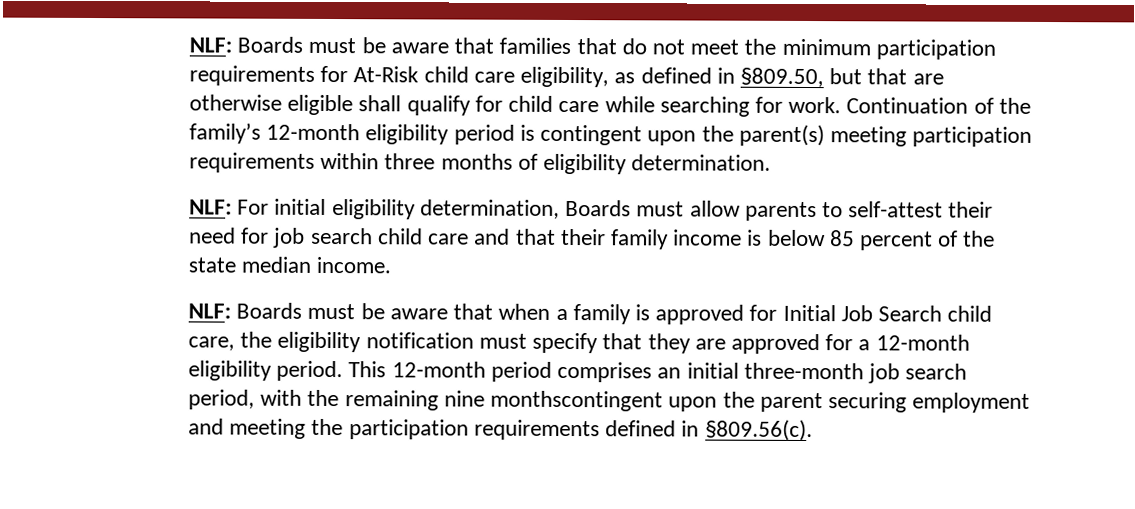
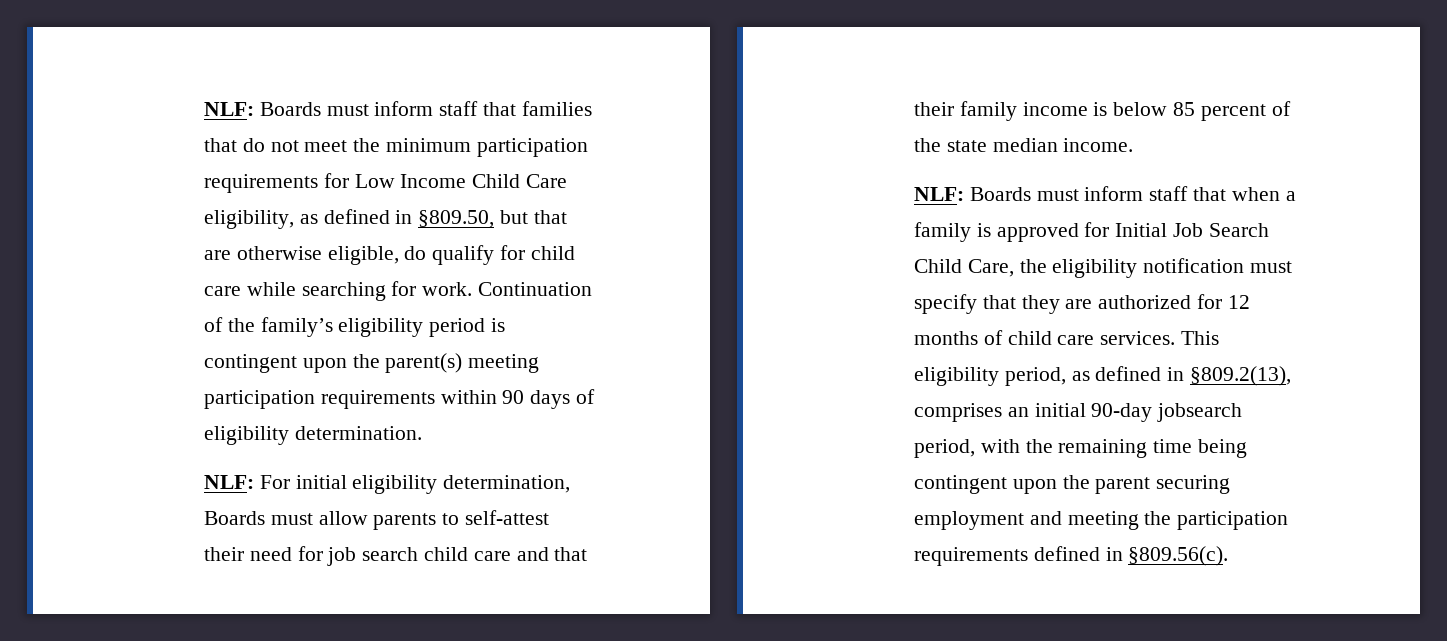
- NLF: Boards must be aware that families that do not meet the minimum participation requirements for At-Risk child care eligibility, as defined in §809.50, but that are otherwise eligible shall qualify for child care while searching for work.
+ NLF: Boards must inform staff that families that do not meet the minimum participation requirements for Low Income Child Care eligibility, as defined in §809.50, but that are otherwise eligible, do qualify for child care while searching for work.
- Continuation of the family’s 12-month eligibility period is contingent upon the parent(s) meeting participation requirements within three months of eligibility determination.
+ Continuation of the family’s eligibility period is contingent upon the parent(s) meeting participation requirements within 90 days of eligibility determination.
- NLF: Boards must be aware that when a family is approved for Initial Job Search child care, the eligibility notification must specify that they are approved for a 12-month eligibility period. This 12-month period comprises an initial three-month job search period, with the remaining nine monthscontingent upon the parent securing employment and meeting the participation requirements defined in §809.56(c).
+ NLF: Boards must inform staff that when a family is approved for Initial Job Search Child Care, the eligibility notification must specify that they are authorized for 12 months of child care services. This eligibility period, as defined in §809.2(13), comprises an initial 90-day jobsearch period, with the remaining time being contingent upon the parent securing employment and meeting the participation requirements defined in §809.56(c).

